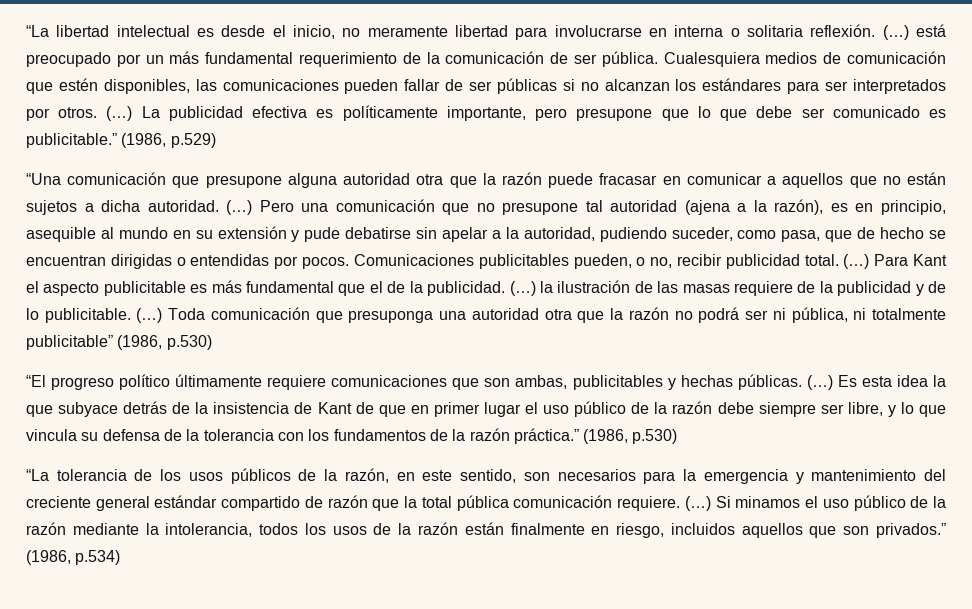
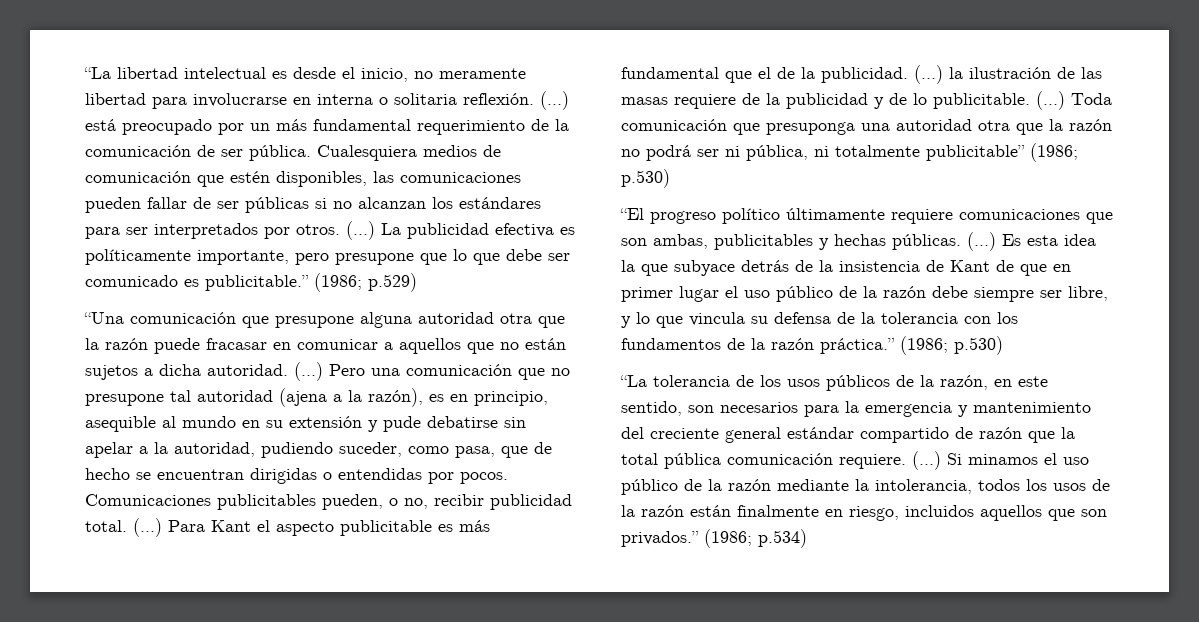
- (1986, p.529)
+ (1986; p.529)
- Toda comunicación que presuponga una autoridad otra que la razón no podrá ser ni pública, ni totalmente publicitable” (1986, p.530)
+ Toda comunicación que presuponga una autoridad otra que la razón no podrá ser ni pública, ni totalmente publicitable” (1986; p.530)
- Es esta idea la que subyace detrás de la insistencia de Kant de que en primer lugar el uso público de la razón debe siempre ser libre, y lo que vincula su defensa de la tolerancia con los fundamentos de la razón práctica.” (1986, p.530)
+ Es esta idea la que subyace detrás de la insistencia de Kant de que en primer lugar el uso público de la razón debe siempre ser libre, y lo que vincula su defensa de la tolerancia con los fundamentos de la razón práctica.” (1986; p.530)
- (1986, p.534)
+ (1986; p.534)

